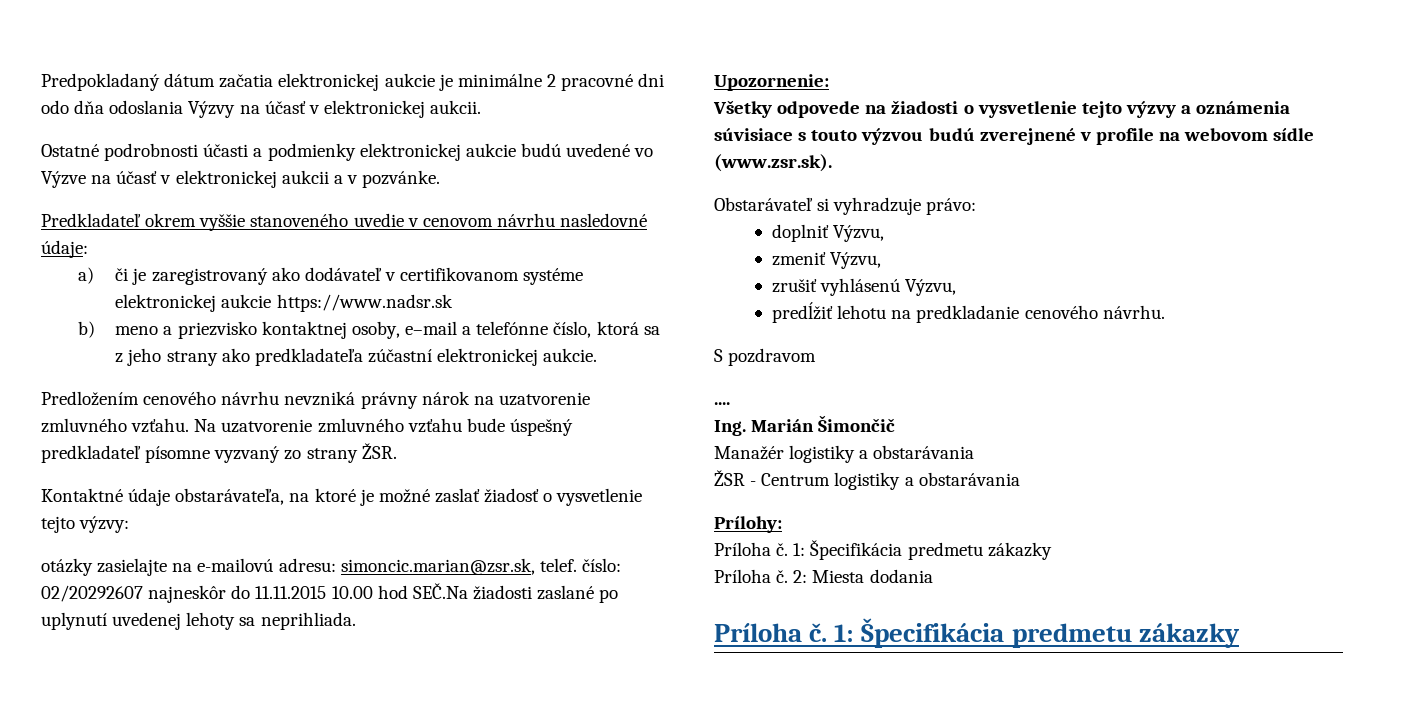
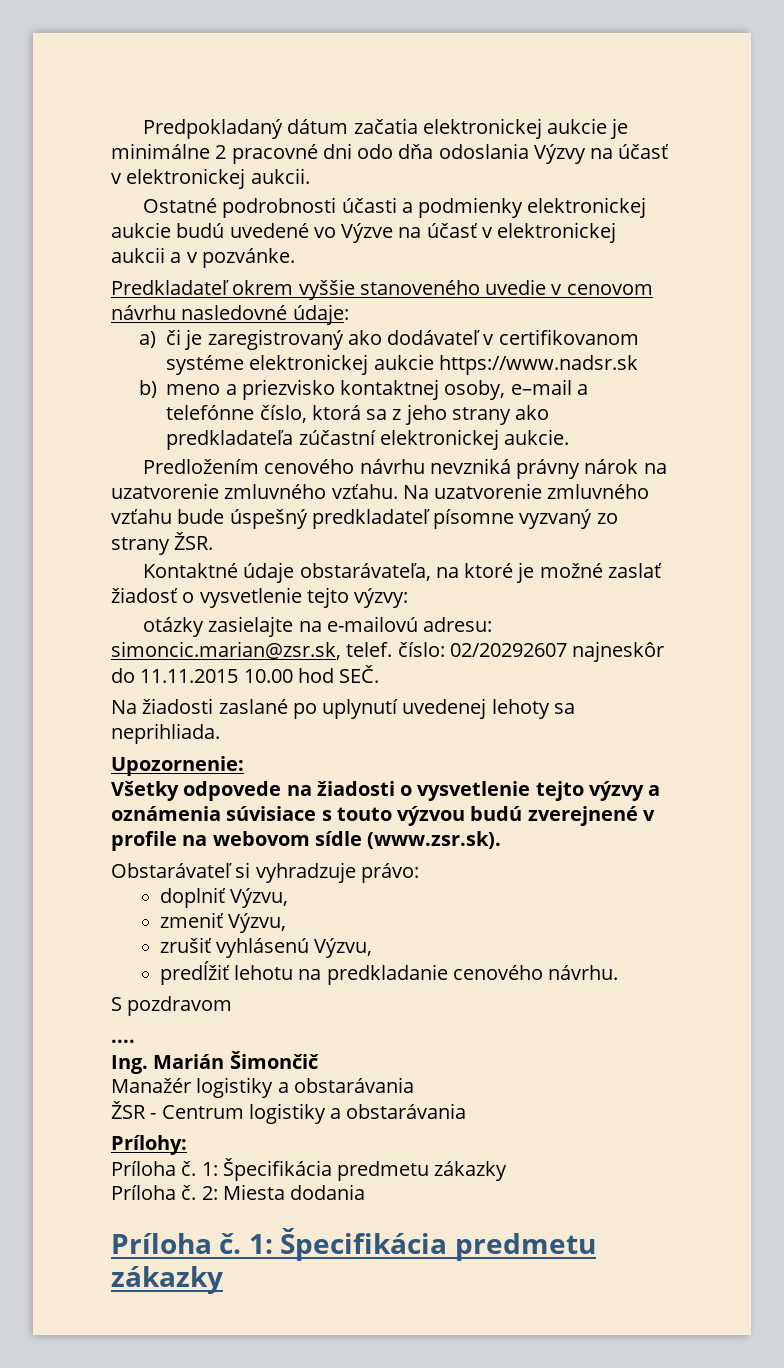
- otázky zasielajte na e-mailovú adresu: simoncic.marian@zsr.sk, telef. číslo: 02/20292607 najneskôr do 11.11.2015 10.00 hod SEČ.Na žiadosti zaslané po uplynutí uvedenej lehoty sa neprihliada.
+ otázky zasielajte na e-mailovú adresu: simoncic.marian@zsr.sk, telef. číslo: 02/20292607 najneskôr do 11.11.2015 10.00 hod SEČ.
+ Na žiadosti zaslané po uplynutí uvedenej lehoty sa neprihliada.

